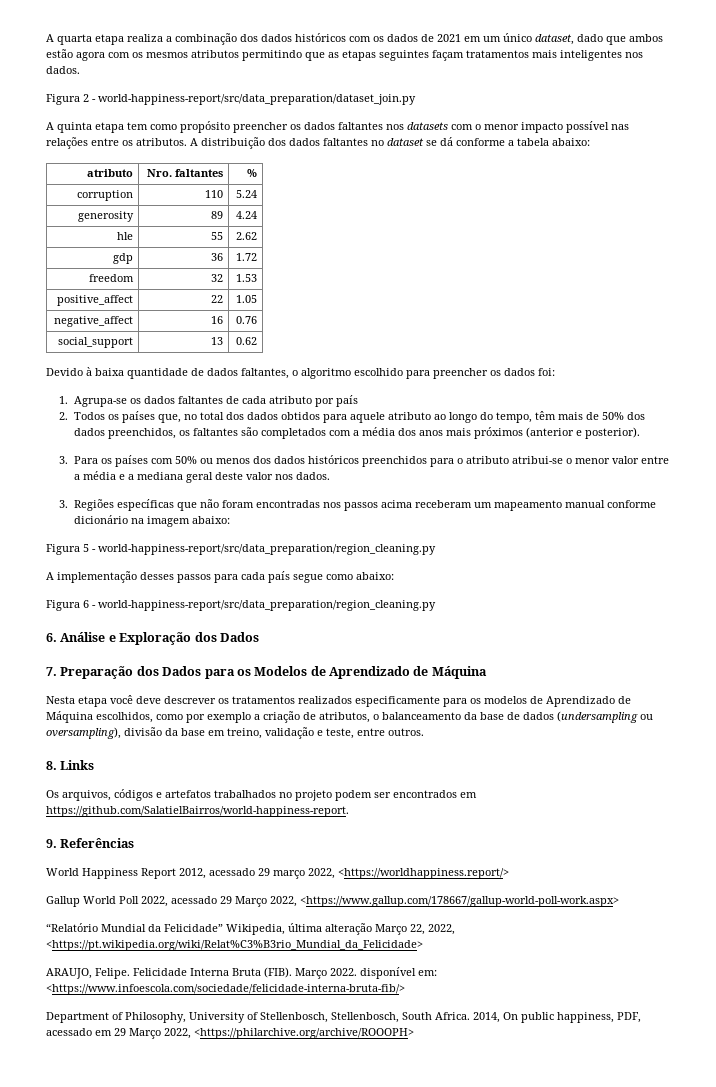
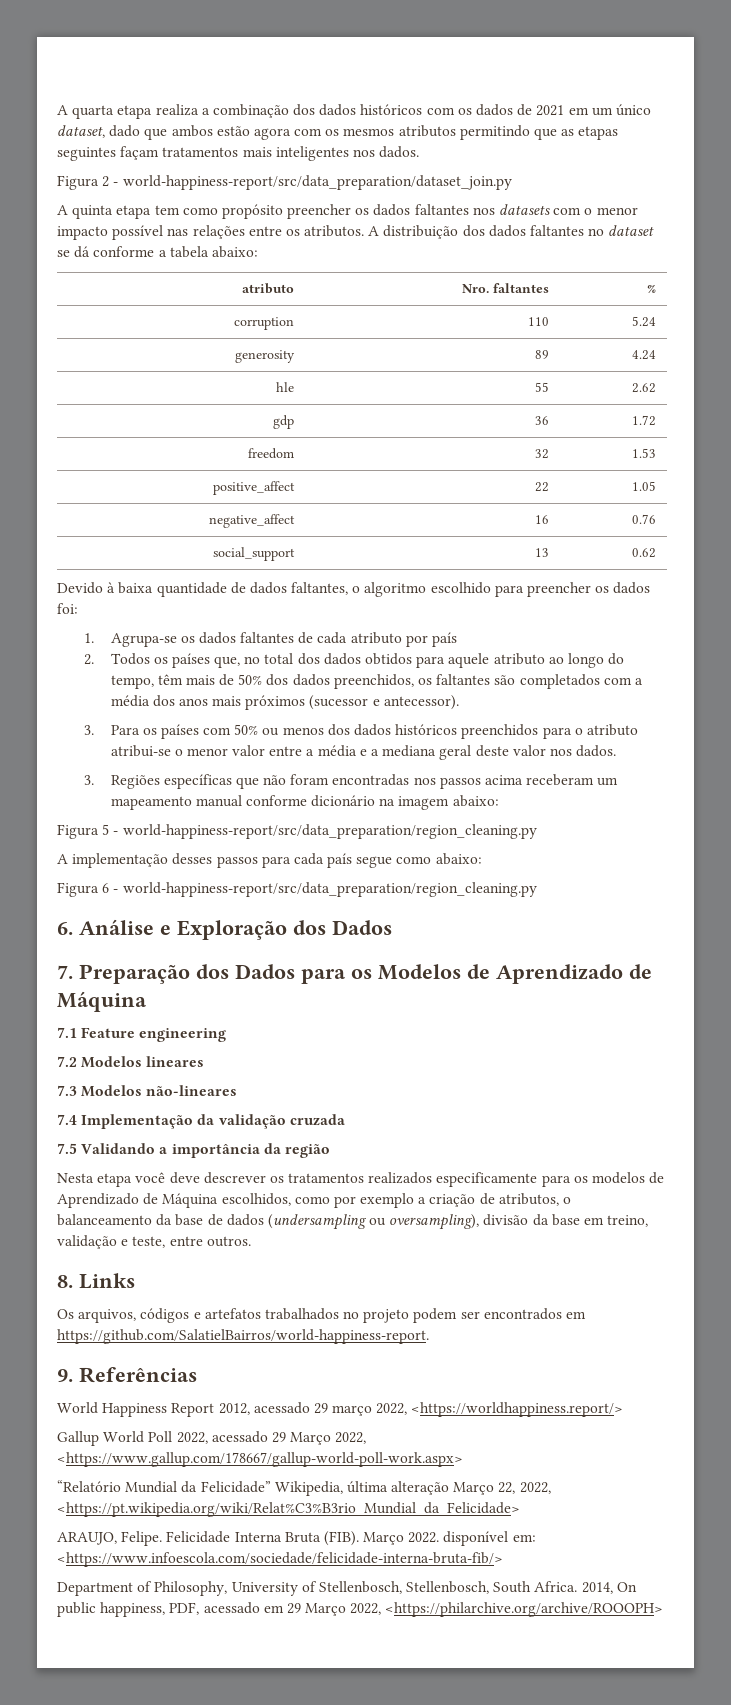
- 2. Todos os países que, no total dos dados obtidos para aquele atributo ao longo do tempo, têm mais de 50% dos dados preenchidos, os faltantes são completados com a média dos anos mais próximos (anterior e posterior).
+ 2. Todos os países que, no total dos dados obtidos para aquele atributo ao longo do tempo, têm mais de 50% dos dados preenchidos, os faltantes são completados com a média dos anos mais próximos (sucessor e antecessor).
+ 7.1 Feature engineering
+ 7.2 Modelos lineares
+ 7.3 Modelos não-lineares
+ 7.4 Implementação da validação cruzada
+ 7.5 Validando a importância da região

